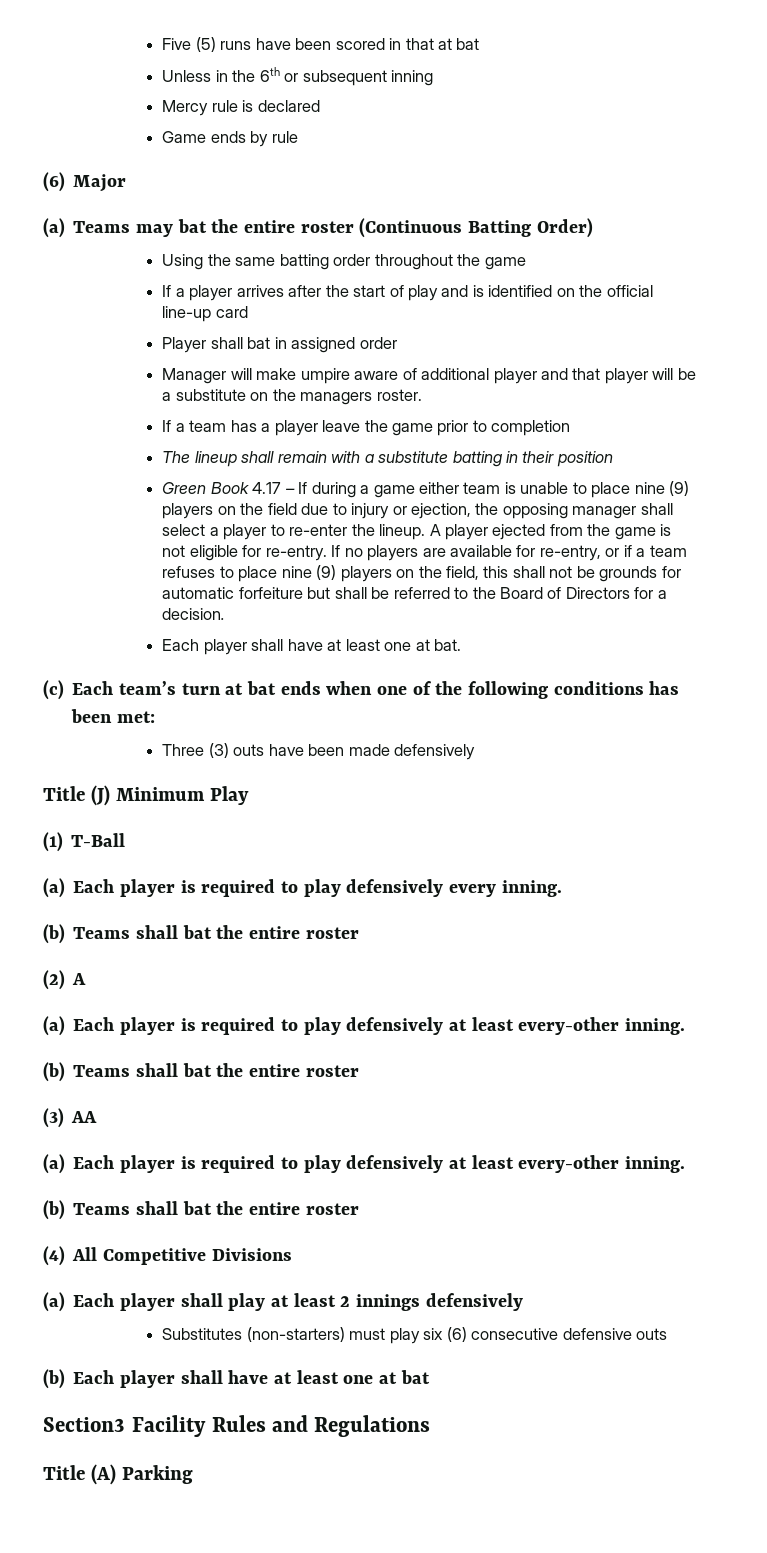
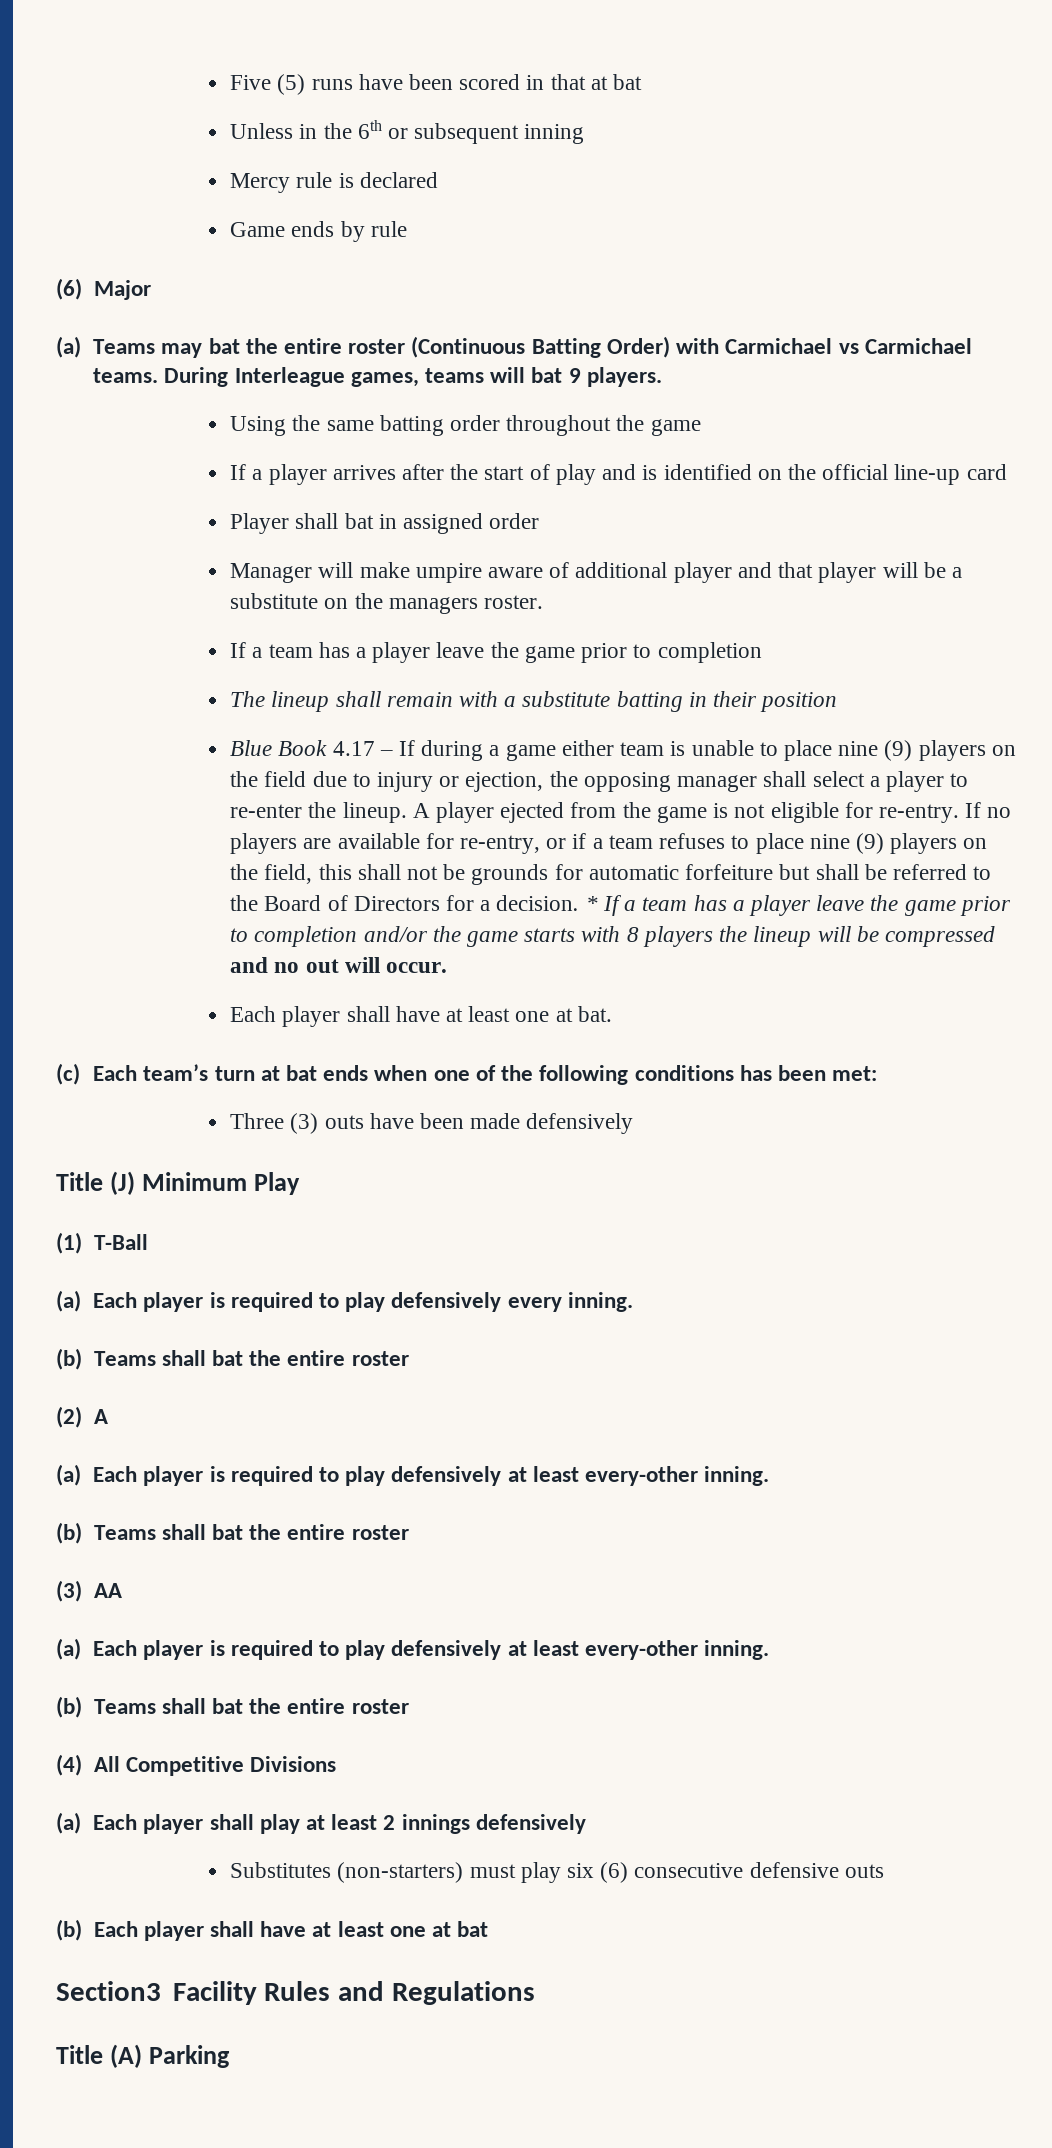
- (a) Teams may bat the entire roster (Continuous Batting Order)
+ (a) Teams may bat the entire roster (Continuous Batting Order) with Carmichael vs Carmichael teams. During Interleague games, teams will bat 9 players.
- Green Book 4.17 – If during a game either team is unable to place nine (9) players on the field due to injury or ejection, the opposing manager shall select a player to re-enter the lineup.
+ Blue Book 4.17 – If during a game either team is unable to place nine (9) players on the field due to injury or ejection, the opposing manager shall select a player to re-enter the lineup.
+ * If a team has a player leave the game prior to completion and/or the game starts with 8 players the lineup will be compressed and no out will occur.

